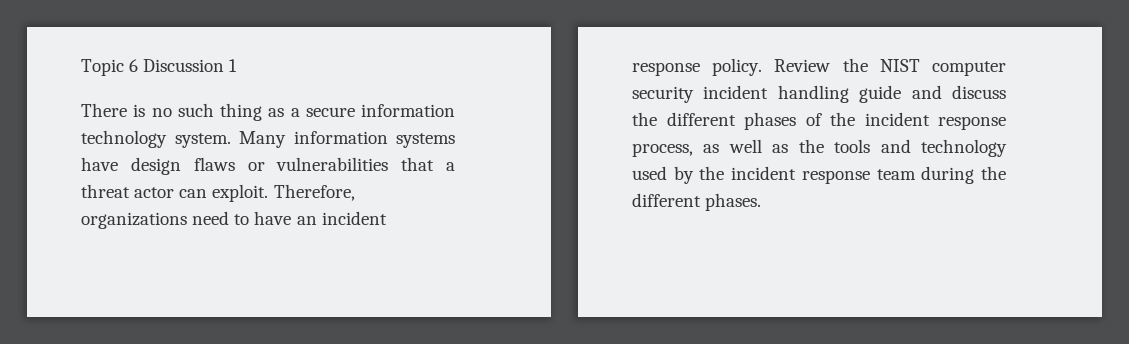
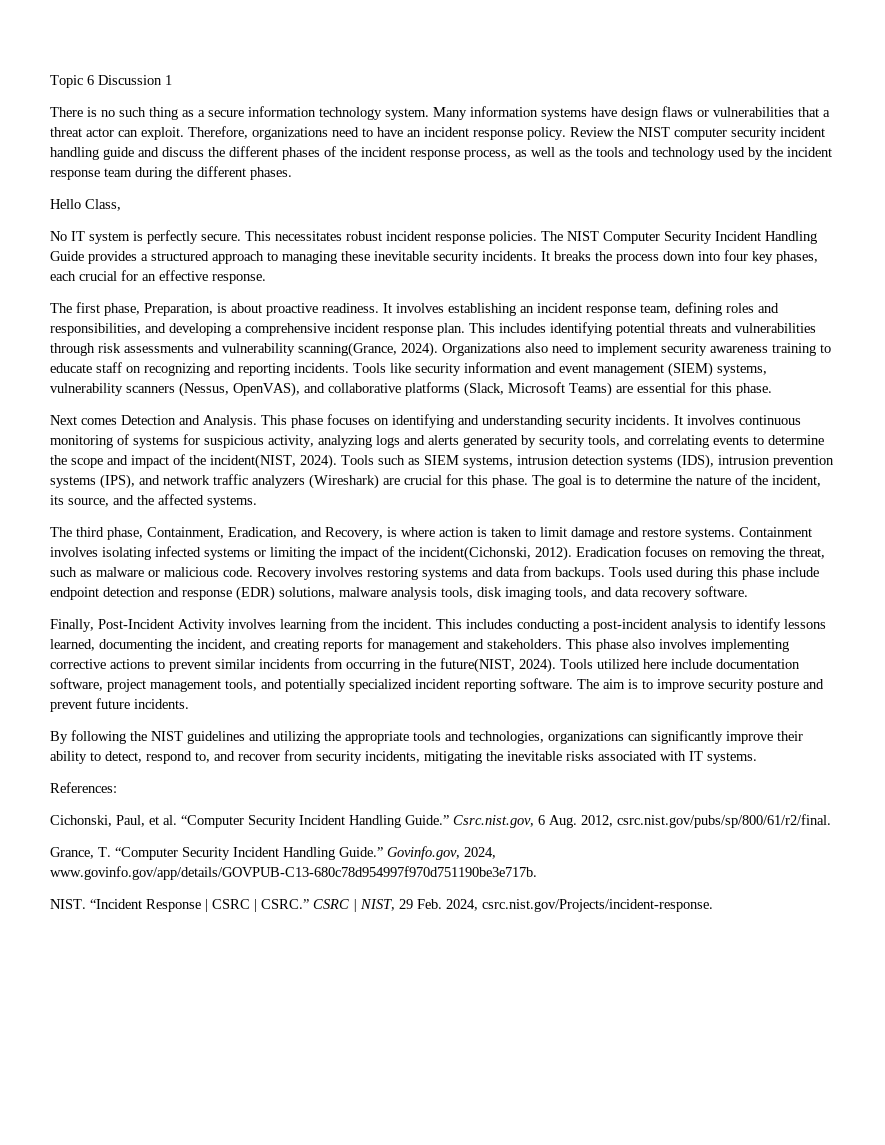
+ Hello Class,
+ No IT system is perfectly secure. This necessitates robust incident response policies. The NIST Computer Security Incident Handling Guide provides a structured approach to managing these inevitable security incidents. It breaks the process down into four key phases, each crucial for an effective response.
+ The first phase, Preparation, is about proactive readiness. It involves establishing an incident response team, defining roles and responsibilities, and developing a comprehensive incident response plan. This includes identifying potential threats and vulnerabilities through risk assessments and vulnerability scanning(Grance, 2024). Organizations also need to implement security awareness training to educate staff on recognizing and reporting incidents. Tools like security information and event management (SIEM) systems, vulnerability scanners (Nessus, OpenVAS), and collaborative platforms (Slack, Microsoft Teams) are essential for this phase.
+ Next comes Detection and Analysis. This phase focuses on identifying and understanding security incidents. It involves continuous monitoring of systems for suspicious activity, analyzing logs and alerts generated by security tools, and correlating events to determine the scope and impact of the incident(NIST, 2024). Tools such as SIEM systems, intrusion detection systems (IDS), intrusion prevention systems (IPS), and network traffic analyzers (Wireshark) are crucial for this phase. The goal is to determine the nature of the incident, its source, and the affected systems.
+ The third phase, Containment, Eradication, and Recovery, is where action is taken to limit damage and restore systems. Containment involves isolating infected systems or limiting the impact of the incident(Cichonski, 2012). Eradication focuses on removing the threat, such as malware or malicious code. Recovery involves restoring systems and data from backups. Tools used during this phase include endpoint detection and response (EDR) solutions, malware analysis tools, disk imaging tools, and data recovery software.
+ Finally, Post-Incident Activity involves learning from the incident. This includes conducting a post-incident analysis to identify lessons learned, documenting the incident, and creating reports for management and stakeholders. This phase also involves implementing corrective actions to prevent similar incidents from occurring in the future(NIST, 2024). Tools utilized here include documentation software, project management tools, and potentially specialized incident reporting software. The aim is to improve security posture and prevent future incidents.
+ By following the NIST guidelines and utilizing the appropriate tools and technologies, organizations can significantly improve their ability to detect, respond to, and recover from security incidents, mitigating the inevitable risks associated with IT systems.
+ References:
+ Cichonski, Paul, et al. “Computer Security Incident Handling Guide.” Csrc.nist.gov, 6 Aug. 2012, csrc.nist.gov/pubs/sp/800/61/r2/final.
+ Grance, T. “Computer Security Incident Handling Guide.” Govinfo.gov, 2024, www.govinfo.gov/app/details/GOVPUB-C13-680c78d954997f970d751190be3e717b.
+ NIST. “Incident Response | CSRC | CSRC.” CSRC | NIST, 29 Feb. 2024, csrc.nist.gov/Projects/incident-response.

